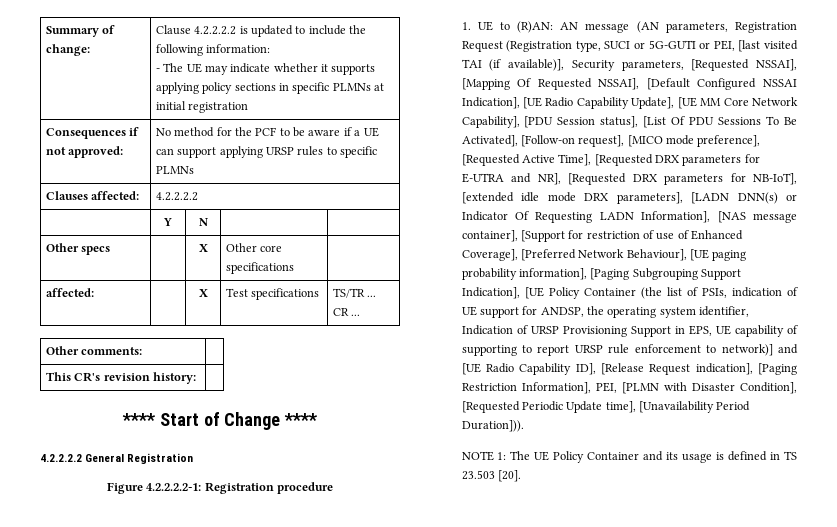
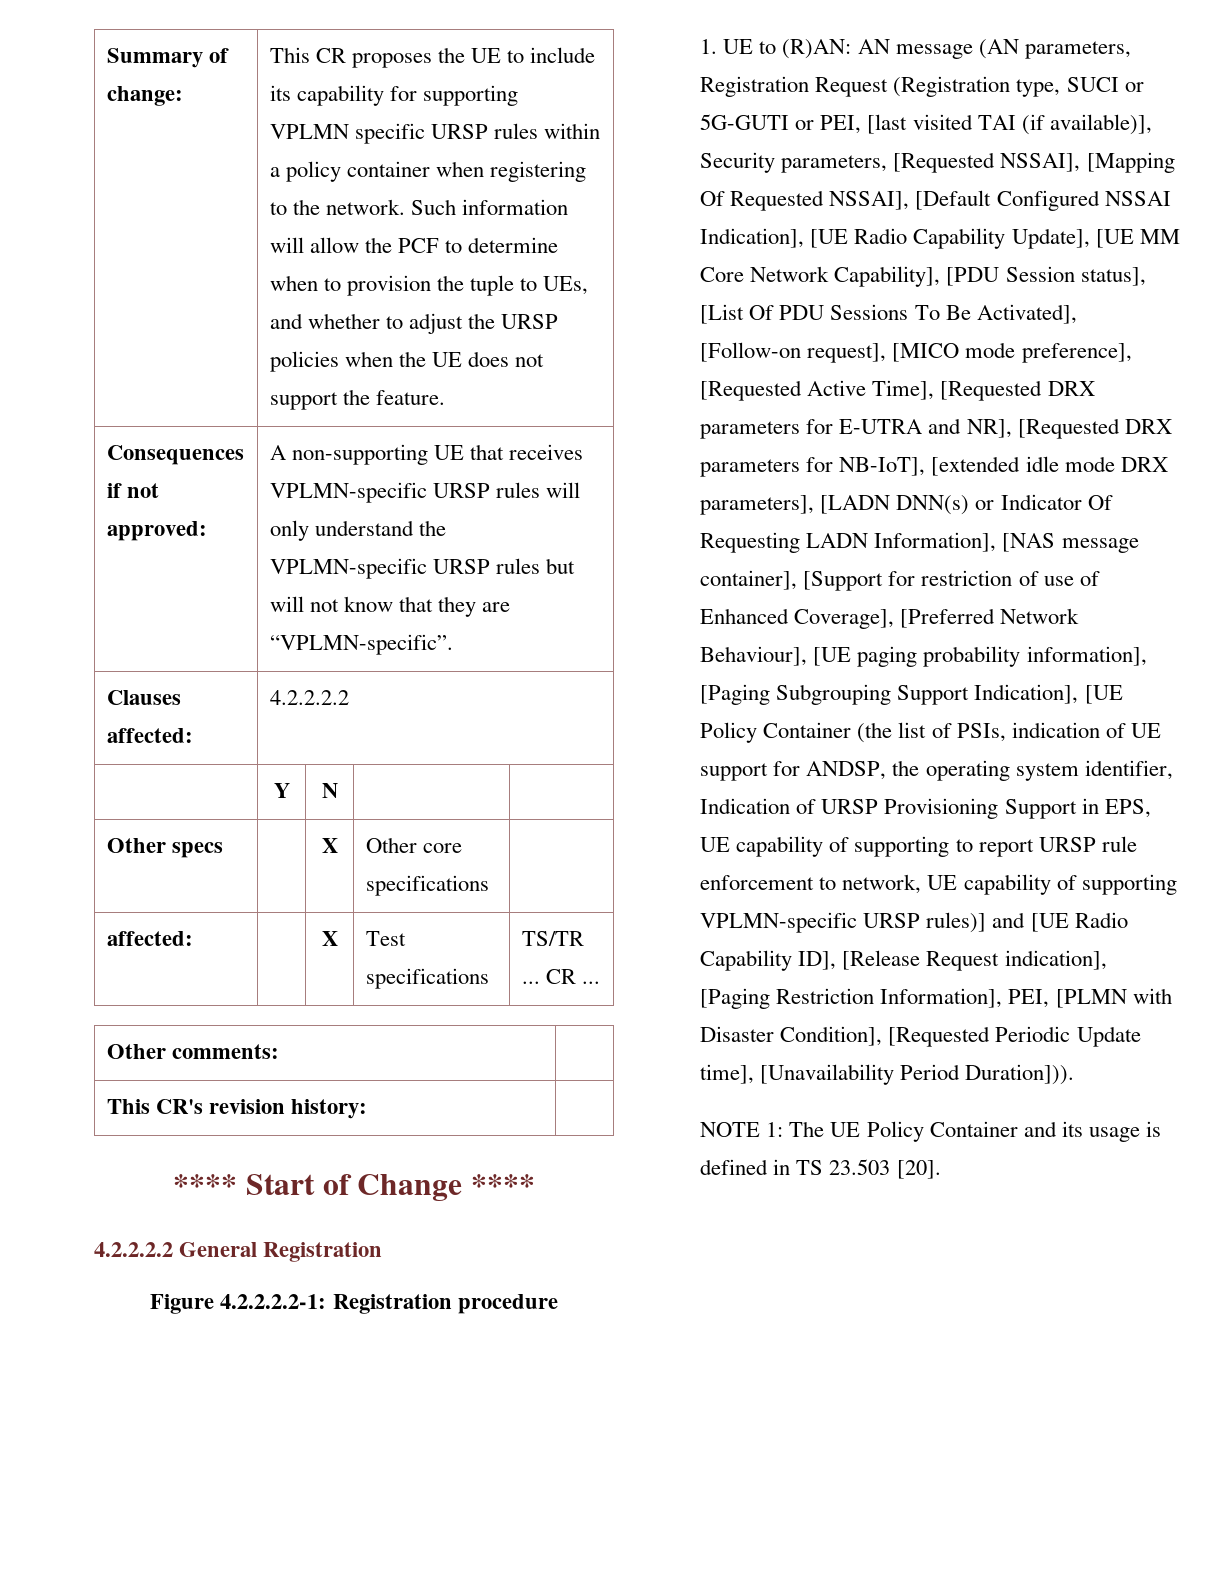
- Clause 4.2.2.2.2 is updated to include the following information:
- - The UE may indicate whether it supports applying policy sections in specific PLMNs at initial registration
- Consequences if not approved: | No method for the PCF to be aware if a UE can support applying URSP rules to specific PLMNs
+ This CR proposes the UE to include its capability for supporting VPLMN specific URSP rules within a policy container when registering to the network. Such information will allow the PCF to determine when to provision the tuple to UEs, and whether to adjust the URSP policies when the UE does not support the feature.
+ Consequences if not approved: | A non-supporting UE that receives VPLMN-specific URSP rules will only understand the VPLMN-specific URSP rules but will not know that they are “VPLMN-specific”.
- AN message (AN parameters, Registration Request (Registration type, SUCI or 5G-GUTI or PEI, [last visited TAI (if available)], Security parameters, [Requested NSSAI], [Mapping Of Requested NSSAI], [Default Configured NSSAI Indication], [UE Radio Capability Update], [UE MM Core Network Capability], [PDU Session status], [List Of PDU Sessions To Be Activated], [Follow-on request], [MICO mode preference], [Requested Active Time], [Requested DRX parameters for E-UTRA and NR], [Requested DRX parameters for NB-IoT], [extended idle mode DRX parameters], [LADN DNN(s) or Indicator Of Requesting LADN Information], [NAS message container], [Support for restriction of use of Enhanced Coverage], [Preferred Network Behaviour], [UE paging probability information], [Paging Subgrouping Support Indication], [UE Policy Container (the list of PSIs, indication of UE support for ANDSP, the operating system identifier, Indication of URSP Provisioning Support in EPS, UE capability of supporting to report URSP rule enforcement to network)] and [UE Radio Capability ID], [Release Request indication], [Paging Restriction Information], PEI, [PLMN with Disaster Condition], [Requested Periodic Update time], [Unavailability Period Duration])).
+ AN message (AN parameters, Registration Request (Registration type, SUCI or 5G-GUTI or PEI, [last visited TAI (if available)], Security parameters, [Requested NSSAI], [Mapping Of Requested NSSAI], [Default Configured NSSAI Indication], [UE Radio Capability Update], [UE MM Core Network Capability], [PDU Session status], [List Of PDU Sessions To Be Activated], [Follow-on request], [MICO mode preference], [Requested Active Time], [Requested DRX parameters for E-UTRA and NR], [Requested DRX parameters for NB-IoT], [extended idle mode DRX parameters], [LADN DNN(s) or Indicator Of Requesting LADN Information], [NAS message container], [Support for restriction of use of Enhanced Coverage], [Preferred Network Behaviour], [UE paging probability information], [Paging Subgrouping Support Indication], [UE Policy Container (the list of PSIs, indication of UE support for ANDSP, the operating system identifier, Indication of URSP Provisioning Support in EPS, UE capability of supporting to report URSP rule enforcement to network, UE capability of supporting VPLMN-specific URSP rules)] and [UE Radio Capability ID], [Release Request indication], [Paging Restriction Information], PEI, [PLMN with Disaster Condition], [Requested Periodic Update time], [Unavailability Period Duration])).

